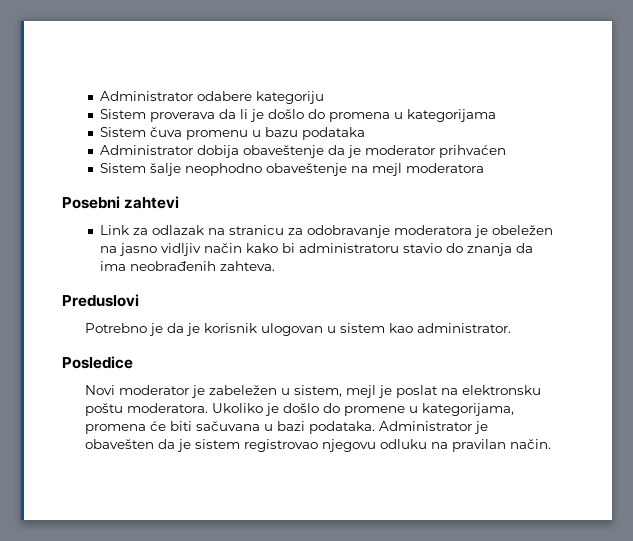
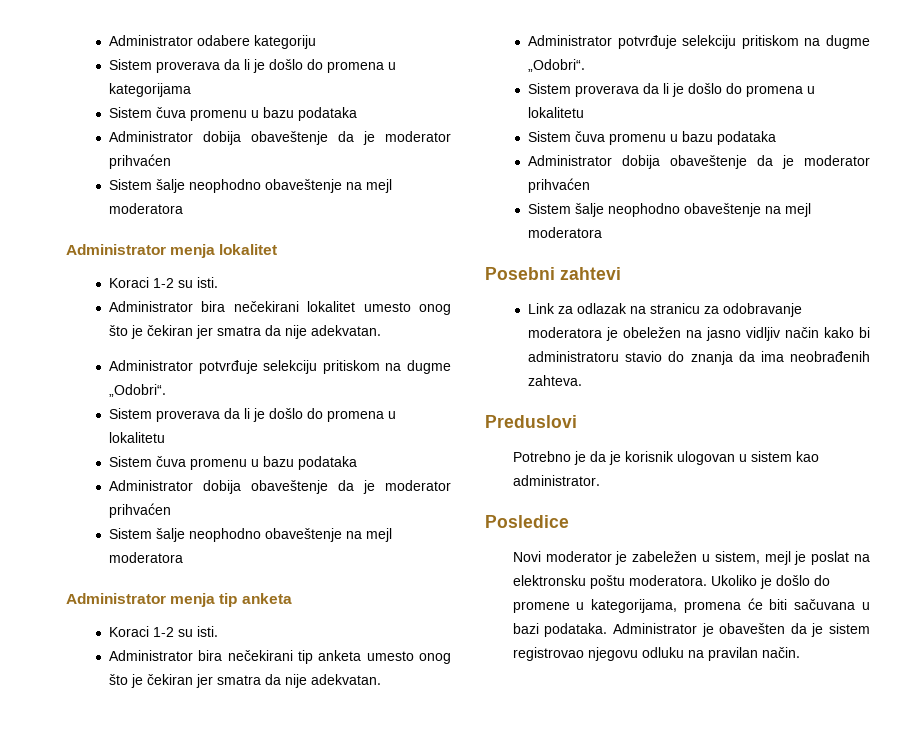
+ Administrator menja lokalitet
+ Koraci 1-2 su isti.
+ Administrator bira nečekirani lokalitet umesto onog što je čekiran jer smatra da nije adekvatan.
+ Administrator potvrđuje selekciju pritiskom na dugme „Odobri“.
+ Sistem proverava da li je došlo do promena u lokalitetu
+ Sistem čuva promenu u bazu podataka
+ Administrator dobija obaveštenje da je moderator prihvaćen
+ Sistem šalje neophodno obaveštenje na mejl moderatora
+ Administrator menja tip anketa
+ Koraci 1-2 su isti.
+ Administrator bira nečekirani tip anketa umesto onog što je čekiran jer smatra da nije adekvatan.
+ Administrator potvrđuje selekciju pritiskom na dugme „Odobri“.
+ Sistem proverava da li je došlo do promena u lokalitetu
+ Sistem čuva promenu u bazu podataka
+ Administrator dobija obaveštenje da je moderator prihvaćen
+ Sistem šalje neophodno obaveštenje na mejl moderatora

